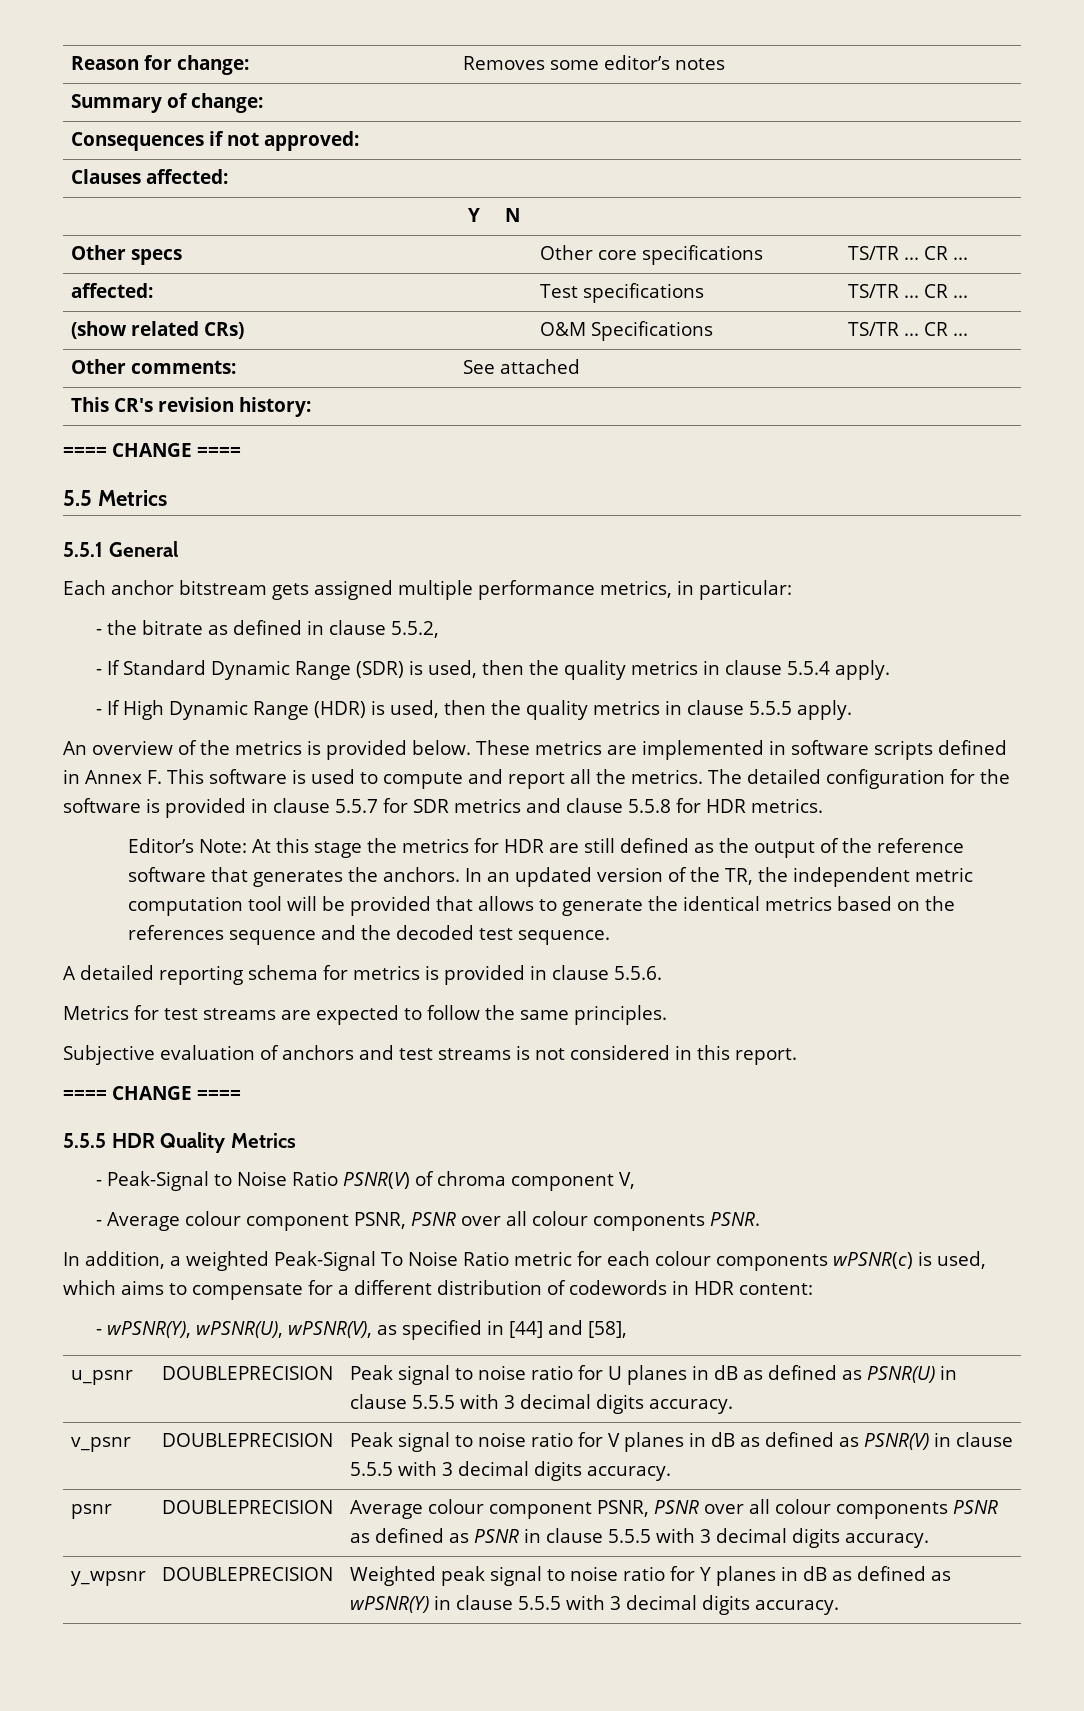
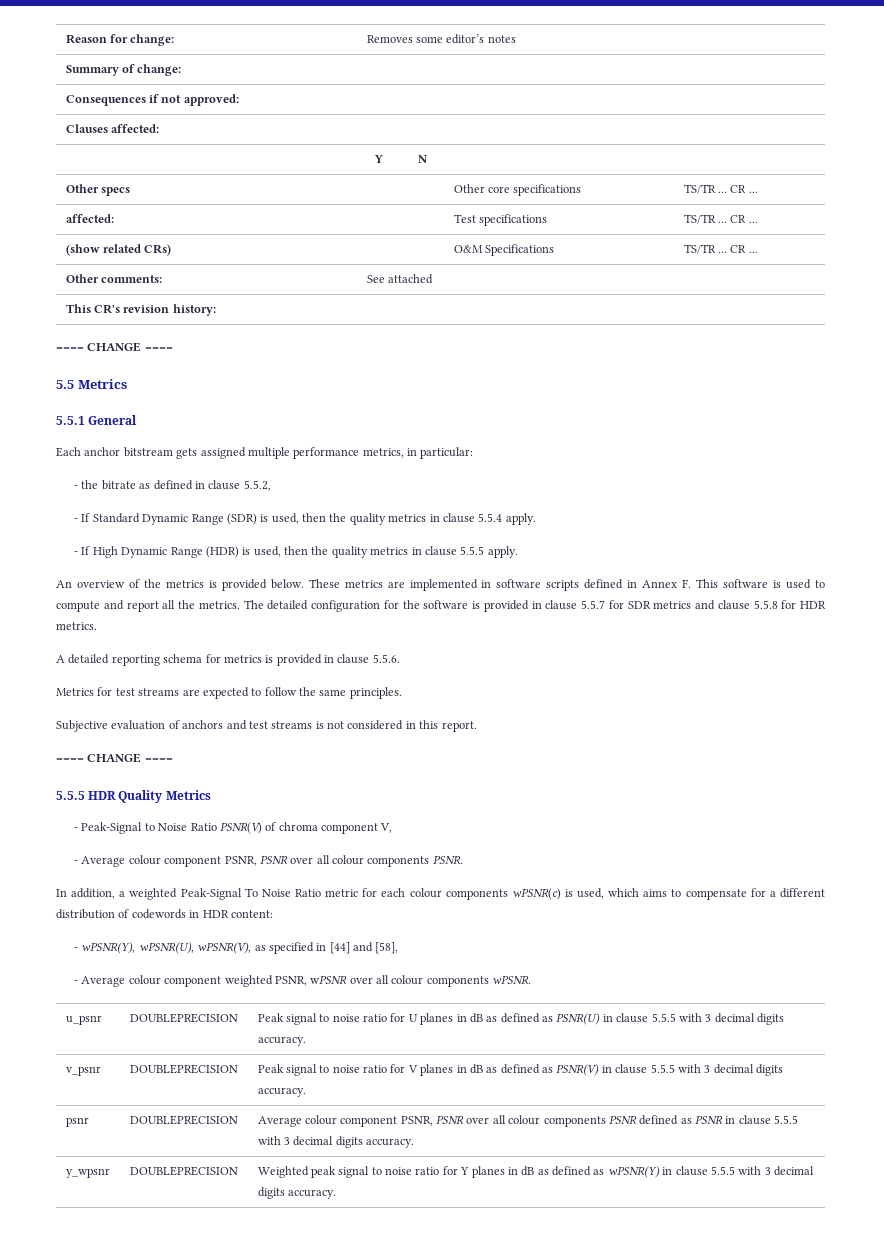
- Editor’s Note: At this stage the metrics for HDR are still defined as the output of the reference software that generates the anchors. In an updated version of the TR, the independent metric computation tool will be provided that allows to generate the identical metrics based on the references sequence and the decoded test sequence.
+ - Average colour component weighted PSNR, wPSNR over all colour components wPSNR.
- psnr | DOUBLEPRECISION | Average colour component PSNR, PSNR over all colour components PSNR as defined as PSNR in clause 5.5.5 with 3 decimal digits accuracy.
+ psnr | DOUBLEPRECISION | Average colour component PSNR, PSNR over all colour components PSNR defined as PSNR in clause 5.5.5 with 3 decimal digits accuracy.

